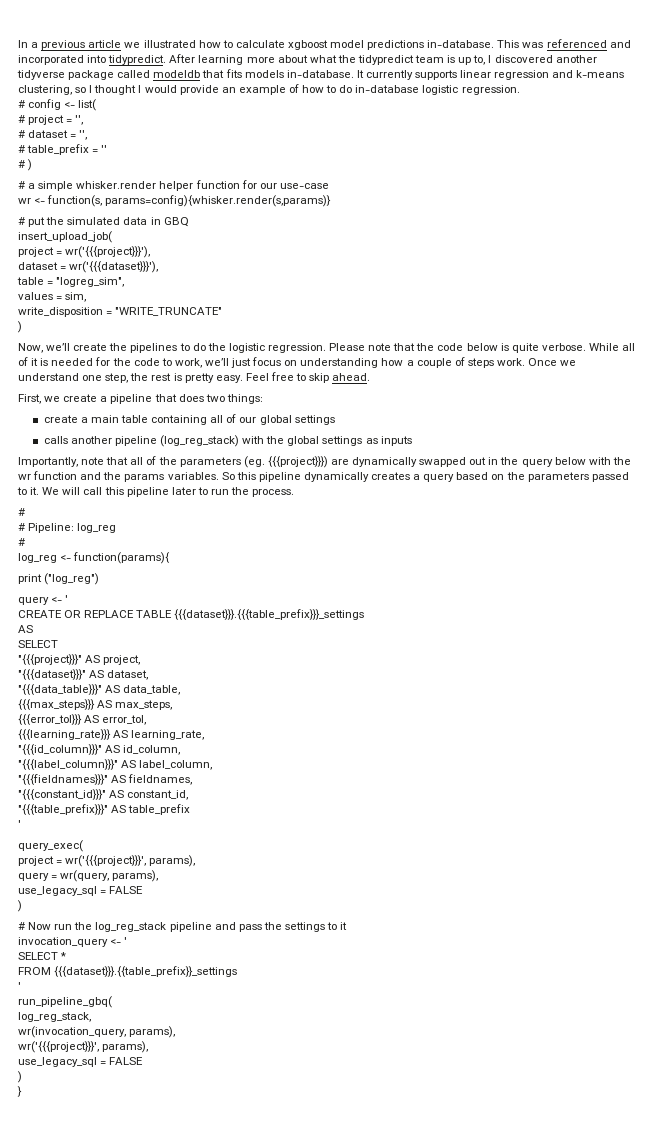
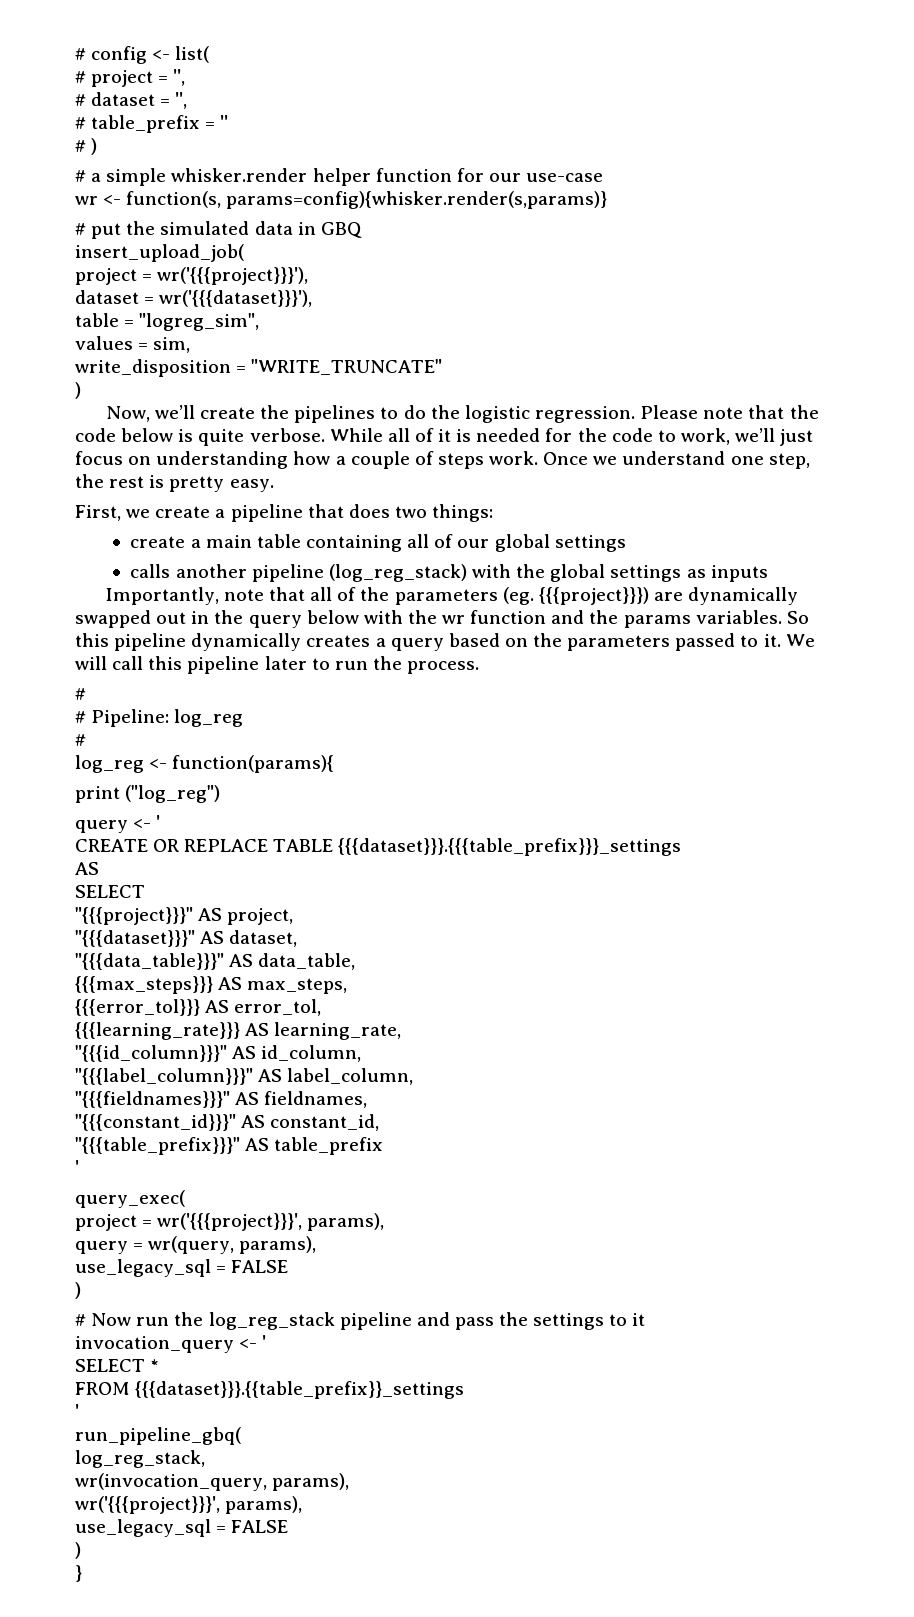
- In a previous article we illustrated how to calculate xgboost model predictions in-database. This was referenced and incorporated into tidypredict. After learning more about what the tidypredict team is up to, I discovered another tidyverse package called modeldb that fits models in-database. It currently supports linear regression and k-means clustering, so I thought I would provide an example of how to do in-database logistic regression.
- Feel free to skip ahead.

